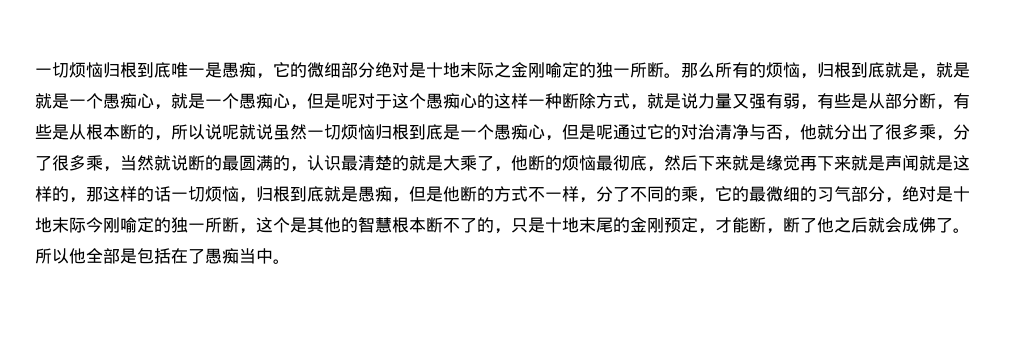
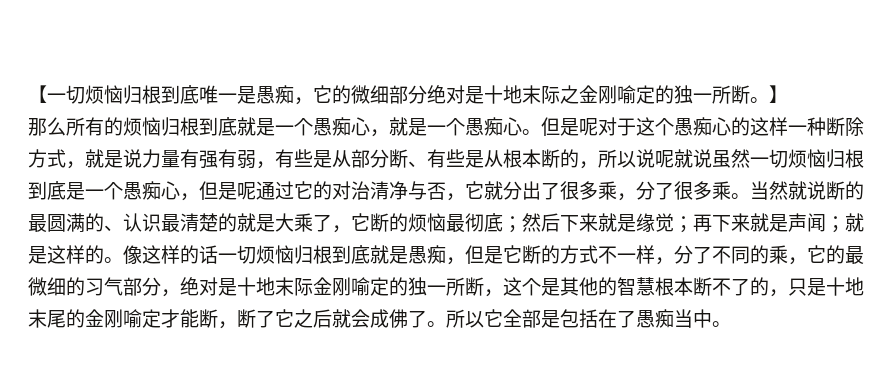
- 一切烦恼归根到底唯一是愚痴，它的微细部分绝对是十地末际之金刚喻定的独一所断。那么所有的烦恼，归根到底就是，就是就是一个愚痴心，就是一个愚痴心，但是呢对于这个愚痴心的这样一种断除方式，就是说力量又强有弱，有些是从部分断，有些是从根本断的，所以说呢就说虽然一切烦恼归根到底是一个愚痴心，但是呢通过它的对治清净与否，他就分出了很多乘，分了很多乘，当然就说断的最圆满的，认识最清楚的就是大乘了，他断的烦恼最彻底，然后下来就是缘觉再下来就是声闻就是这样的，那这样的话一切烦恼，归根到底就是愚痴，但是他断的方式不一样，分了不同的乘，它的最微细的习气部分，绝对是十地末际今刚喻定的独一所断，这个是其他的智慧根本断不了的，只是十地末尾的金刚预定，才能断，断了他之后就会成佛了。
+ 【一切烦恼归根到底唯一是愚痴，它的微细部分绝对是十地末际之金刚喻定的独一所断。】
+ 那么所有的烦恼归根到底就是一个愚痴心，就是一个愚痴心。但是呢对于这个愚痴心的这样一种断除方式，就是说力量有强有弱，有些是从部分断、有些是从根本断的，所以说呢就说虽然一切烦恼归根到底是一个愚痴心，但是呢通过它的对治清净与否，它就分出了很多乘，分了很多乘。当然就说断的最圆满的、认识最清楚的就是大乘了，它断的烦恼最彻底；然后下来就是缘觉；再下来就是声闻；就是这样的。像这样的话一切烦恼归根到底就是愚痴，但是它断的方式不一样，分了不同的乘，它的最微细的习气部分，绝对是十地末际金刚喻定的独一所断，这个是其他的智慧根本断不了的，只是十地末尾的金刚喻定才能断，断了它之后就会成佛了。
- 所以他全部是包括在了愚痴当中。
+ 所以它全部是包括在了愚痴当中。

